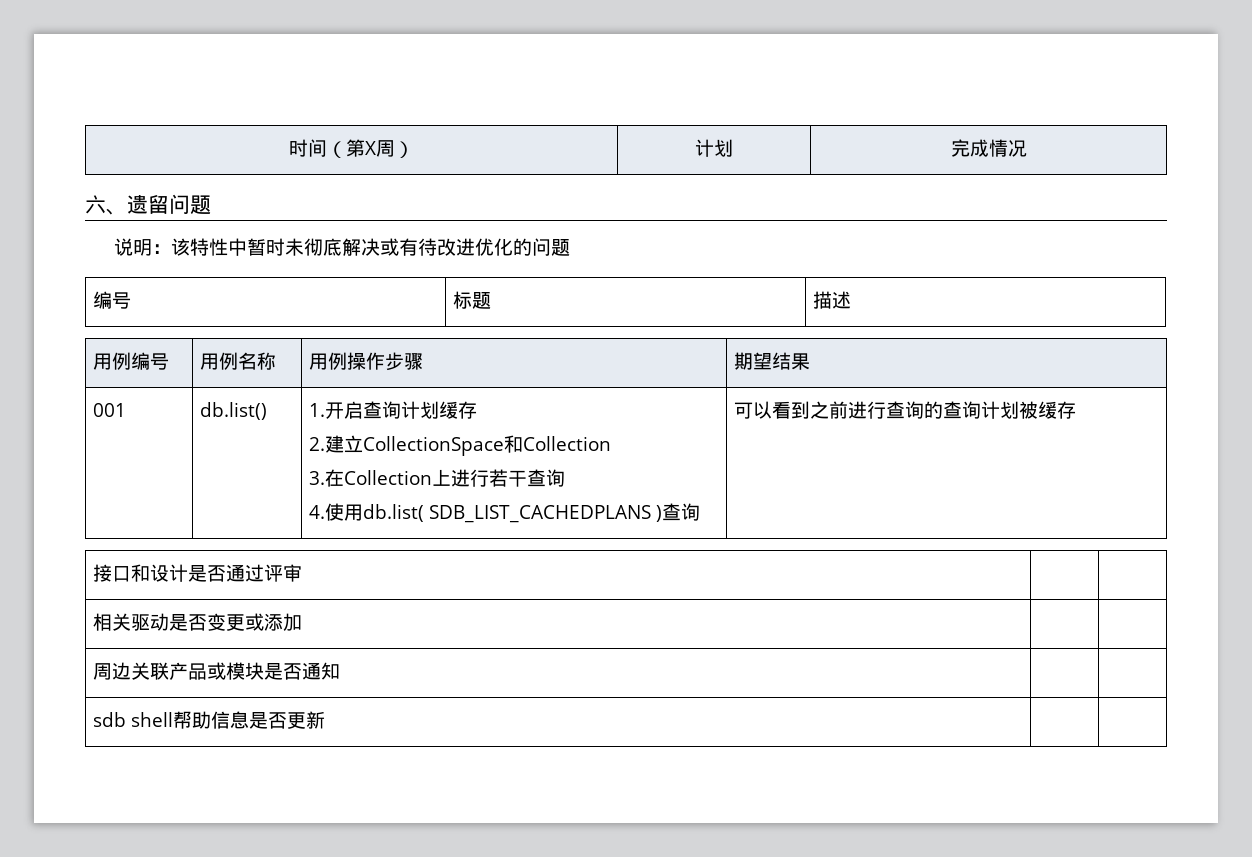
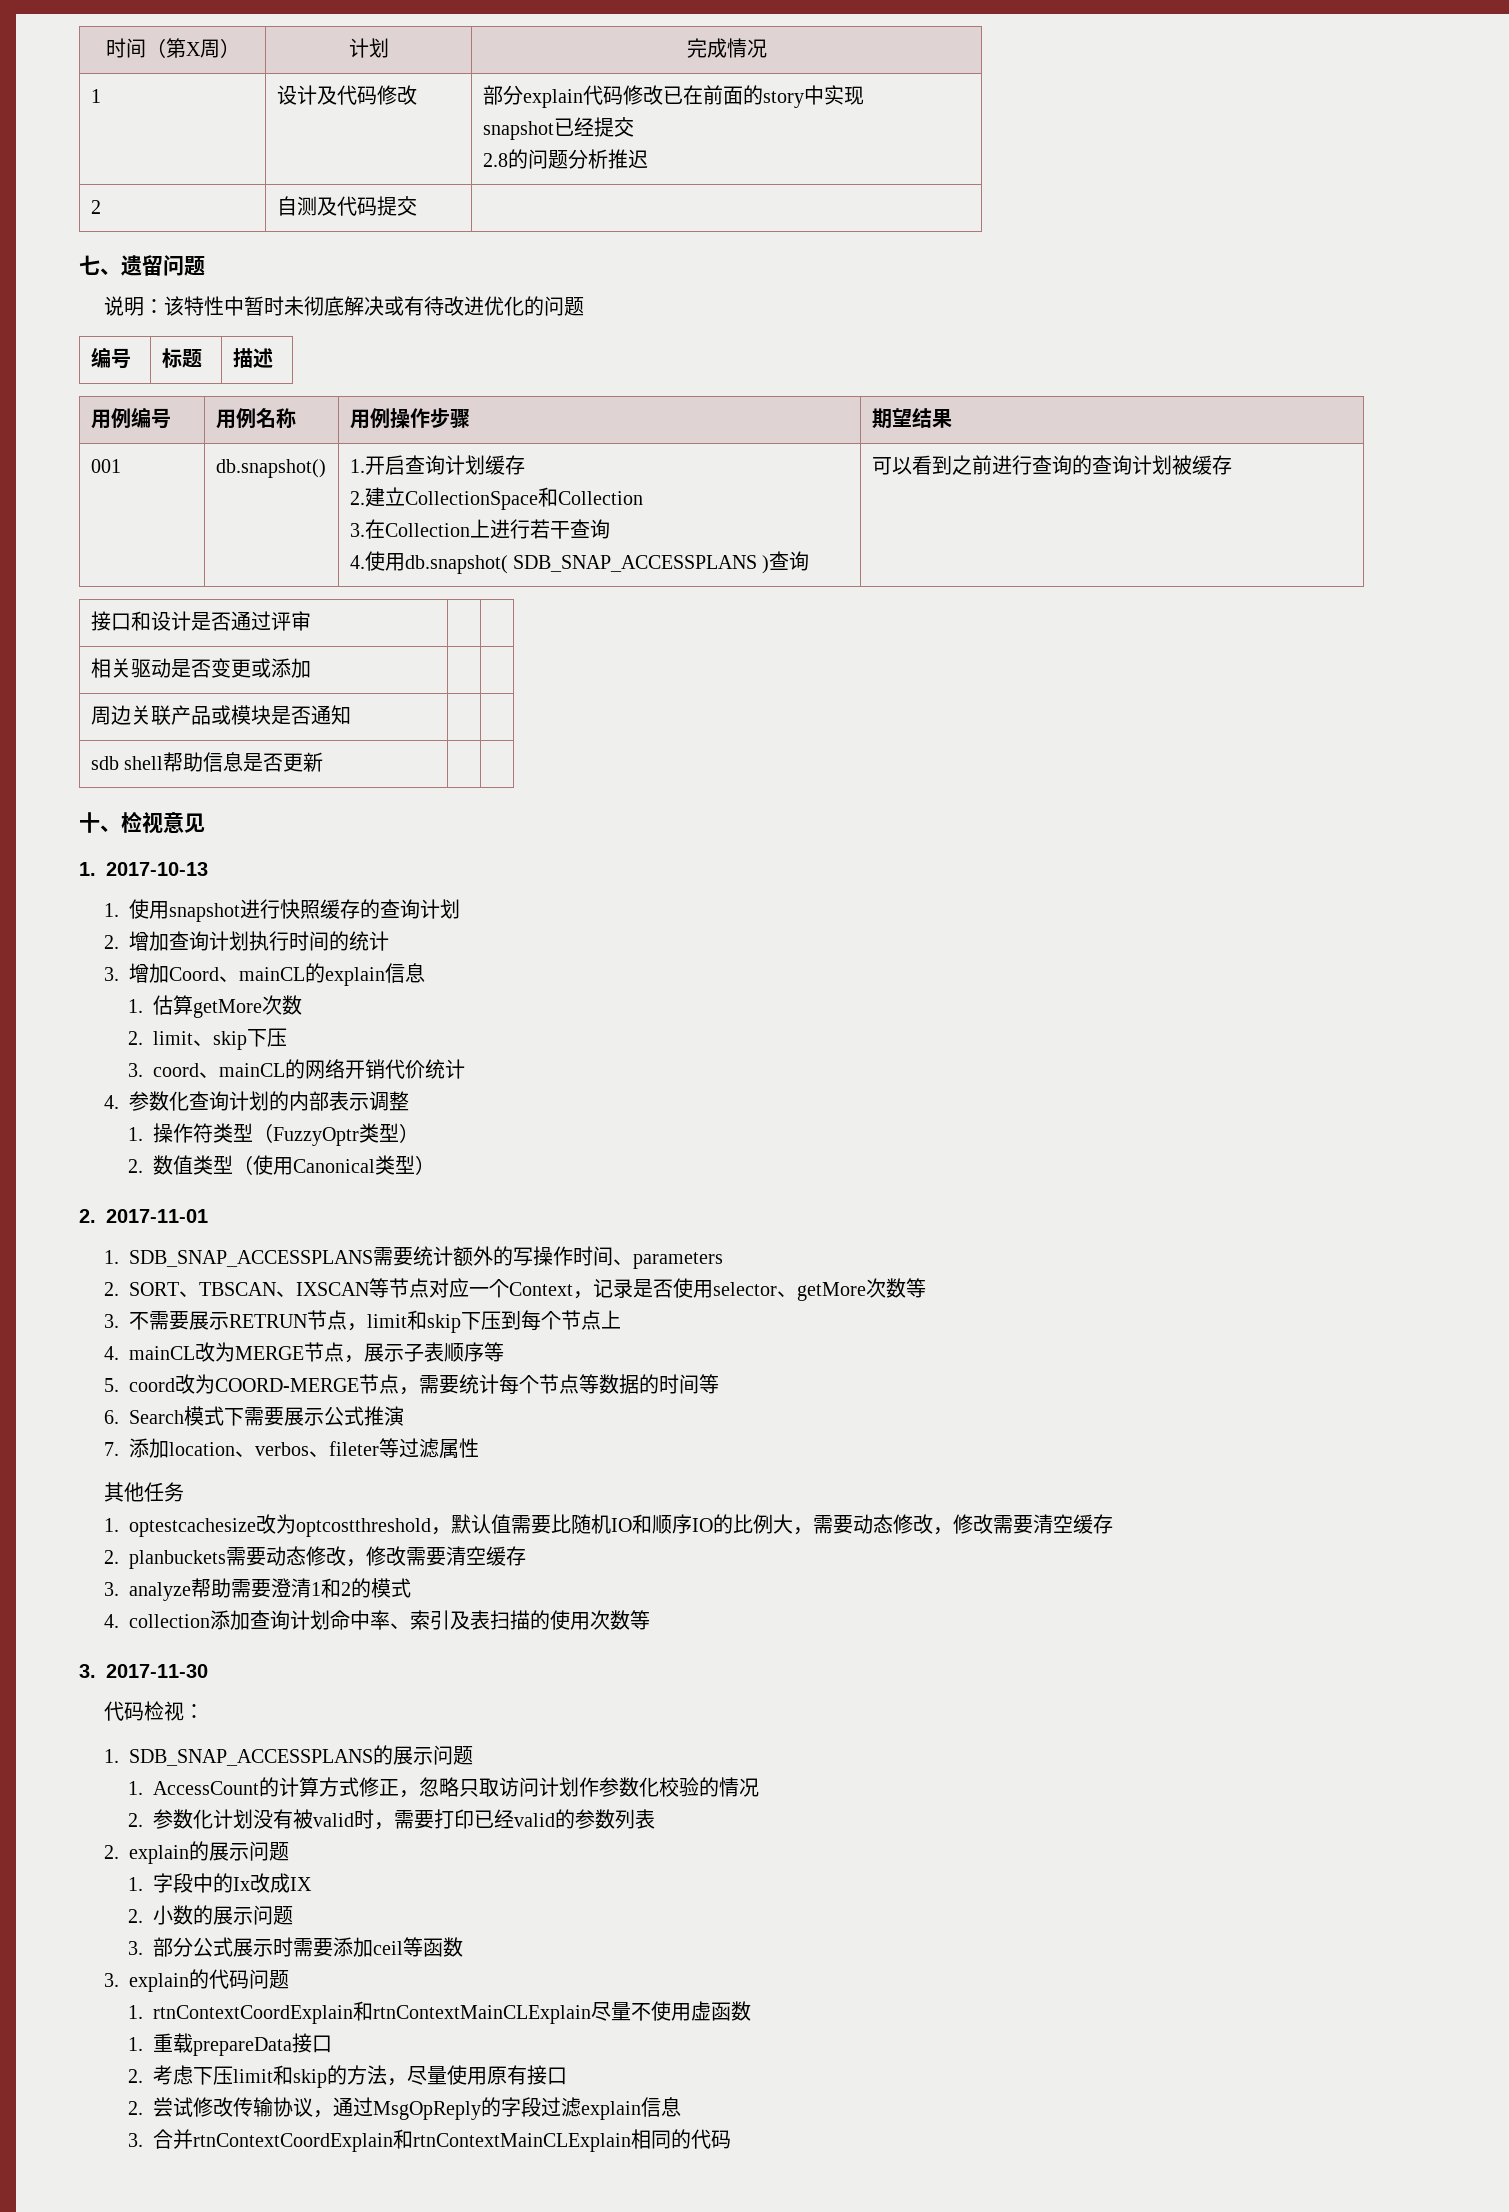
- 六、遗留问题
+ 1 | 设计及代码修改 | 部分explain代码修改已在前面的story中实现
+ snapshot已经提交
+ 2.8的问题分析推迟
+ 2 | 自测及代码提交 |
+ 七、遗留问题
- 001 | db.list() | 1.开启查询计划缓存
+ 001 | db.snapshot() | 1.开启查询计划缓存
  2.建立CollectionSpace和Collection
  3.在Collection上进行若干查询
- 4.使用db.list( SDB_LIST_CACHEDPLANS )查询 | 可以看到之前进行查询的查询计划被缓存
+ 4.使用db.snapshot( SDB_SNAP_ACCESSPLANS )查询 | 可以看到之前进行查询的查询计划被缓存
+ 十、检视意见
+ 1. 2017-10-13
+ 1.使用snapshot进行快照缓存的查询计划
+ 2.增加查询计划执行时间的统计
+ 3.增加Coord、mainCL的explain信息
+ 1.估算getMore次数
+ 2. limit、skip下压
+ 3. coord、mainCL的网络开销代价统计
+ 4.参数化查询计划的内部表示调整
+ 1.操作符类型（FuzzyOptr类型）
+ 2.数值类型（使用Canonical类型）
+ 2. 2017-11-01
+ 1. SDB_SNAP_ACCESSPLANS需要统计额外的写操作时间、parameters
+ 2. SORT、TBSCAN、IXSCAN等节点对应一个Context，记录是否使用selector、getMore次数等
+ 3.不需要展示RETRUN节点，limit和skip下压到每个节点上
+ 4. mainCL改为MERGE节点，展示子表顺序等
+ 5. coord改为COORD-MERGE节点，需要统计每个节点等数据的时间等
+ 6. Search模式下需要展示公式推演
+ 7.添加location、verbos、fileter等过滤属性
+ 其他任务
+ 1. optestcachesize改为optcostthreshold，默认值需要比随机IO和顺序IO的比例大，需要动态修改，修改需要清空缓存
+ 2. planbuckets需要动态修改，修改需要清空缓存
+ 3. analyze帮助需要澄清1和2的模式
+ 4. collection添加查询计划命中率、索引及表扫描的使用次数等
+ 3. 2017-11-30
+ 代码检视：
+ 1. SDB_SNAP_ACCESSPLANS的展示问题
+ 1. AccessCount的计算方式修正，忽略只取访问计划作参数化校验的情况
+ 2.参数化计划没有被valid时，需要打印已经valid的参数列表
+ 2. explain的展示问题
+ 1.字段中的Ix改成IX
+ 2.小数的展示问题
+ 3.部分公式展示时需要添加ceil等函数
+ 3. explain的代码问题
+ 1. rtnContextCoordExplain和rtnContextMainCLExplain尽量不使用虚函数
+ 1.重载prepareData接口
+ 2.考虑下压limit和skip的方法，尽量使用原有接口
+ 2.尝试修改传输协议，通过MsgOpReply的字段过滤explain信息
+ 3.合并rtnContextCoordExplain和rtnContextMainCLExplain相同的代码

